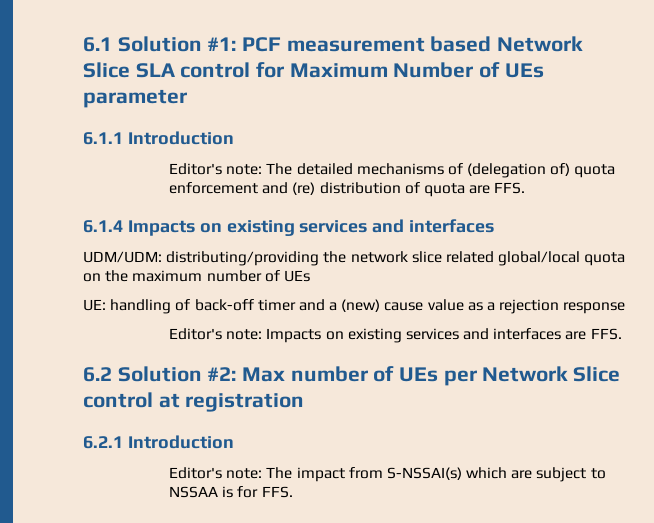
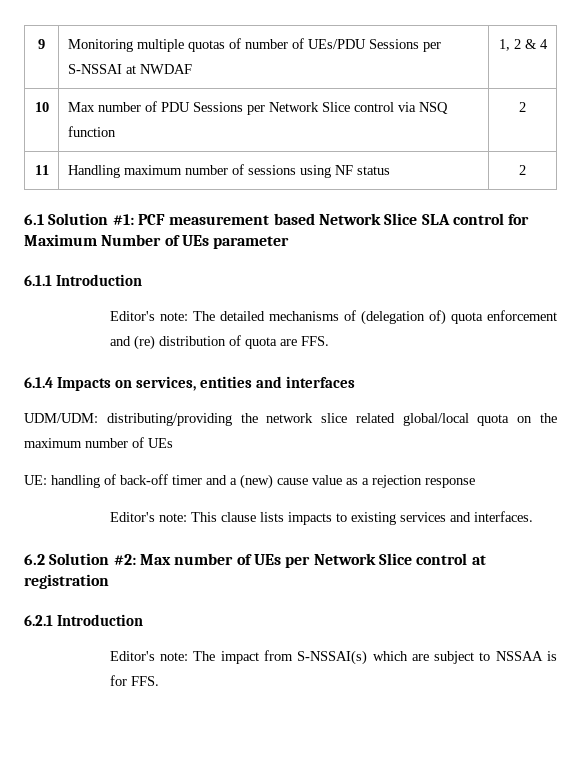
+ 9 | Monitoring multiple quotas of number of UEs/PDU Sessions per S-NSSAI at NWDAF | 1, 2 & 4
+ 10 | Max number of PDU Sessions per Network Slice control via NSQ function | 2
+ 11 | Handling maximum number of sessions using NF status | 2
- 6.1.4 Impacts on existing services and interfaces
+ 6.1.4 Impacts on services, entities and interfaces
- Editor's note: Impacts on existing services and interfaces are FFS.
+ Editor's note: This clause lists impacts to existing services and interfaces.

